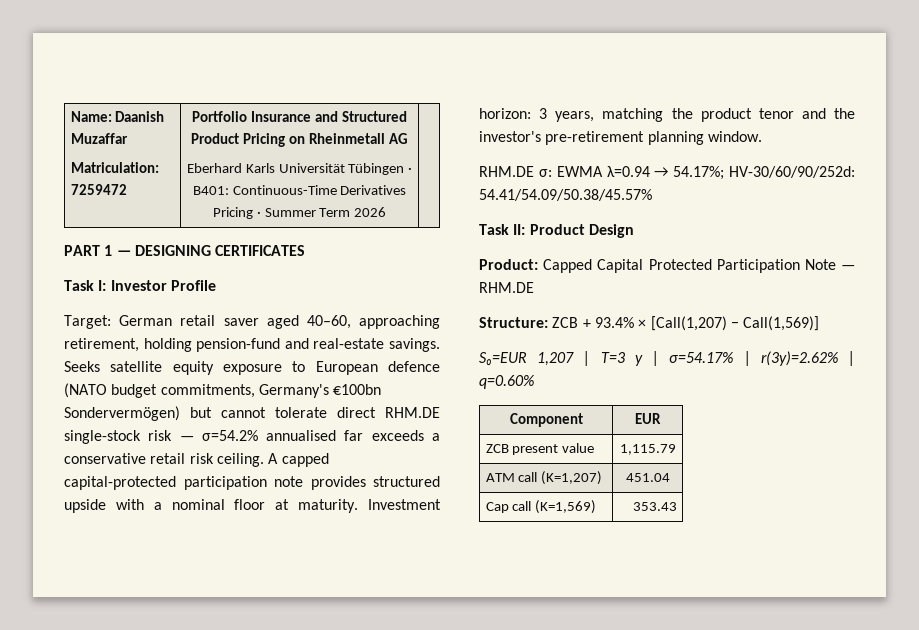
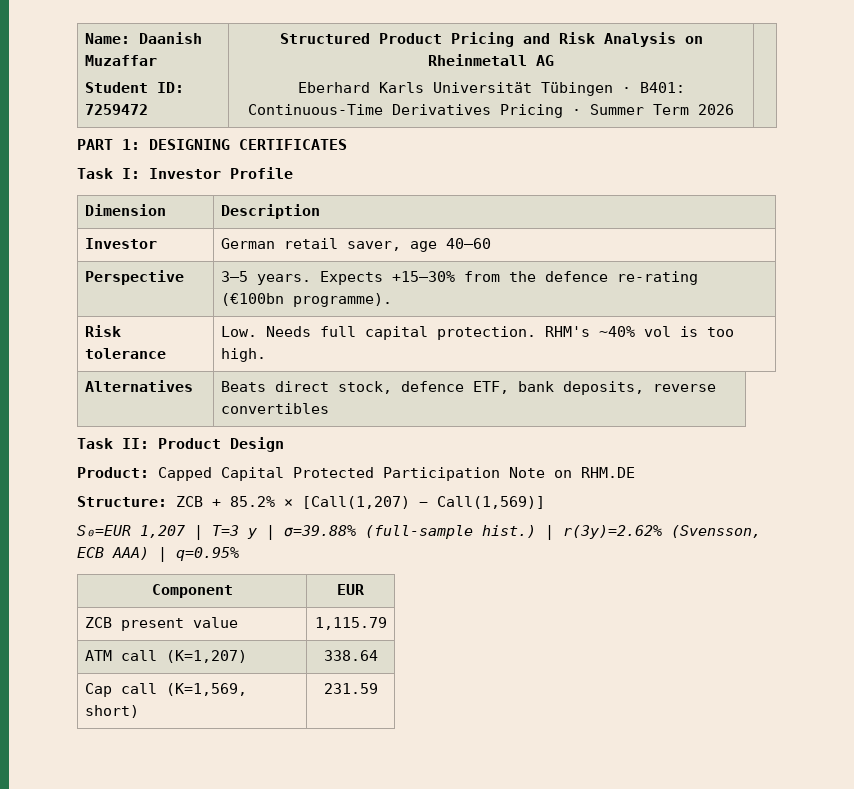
  Name: Daanish Muzaffar
- Matriculation: 7259472 | Portfolio Insurance and Structured Product Pricing on Rheinmetall AG
+ Student ID: 7259472 | Structured Product Pricing and Risk Analysis on Rheinmetall AG
- PART 1 — DESIGNING CERTIFICATES
+ PART 1: DESIGNING CERTIFICATES
- Target: German retail saver aged 40–60, approaching retirement, holding pension-fund and real-estate savings. Seeks satellite equity exposure to European defence (NATO budget commitments, Germany's €100bn Sondervermögen) but cannot tolerate direct RHM.DE single-stock risk — σ=54.2% annualised far exceeds a conservative retail risk ceiling. A capped capital-protected participation note provides structured upside with a nominal floor at maturity. Investment horizon: 3 years, matching the product tenor and the investor's pre-retirement planning window.
- RHM.DE σ: EWMA λ=0.94 → 54.17%; HV-30/60/90/252d: 54.41/54.09/50.38/45.57%
+ Dimension | Description
+ Investor | German retail saver, age 40–60
+ Perspective | 3–5 years. Expects +15–30% from the defence re-rating (€100bn programme).
+ Risk tolerance | Low. Needs full capital protection. RHM's ~40% vol is too high.
+ Alternatives | Beats direct stock, defence ETF, bank deposits, reverse convertibles
- Product: Capped Capital Protected Participation Note — RHM.DE
+ Product: Capped Capital Protected Participation Note on RHM.DE
- Structure: ZCB + 93.4% × [Call(1,207) − Call(1,569)]
+ Structure: ZCB + 85.2% × [Call(1,207) − Call(1,569)]
- S₀=EUR 1,207 | T=3 y | σ=54.17% | r(3y)=2.62% | q=0.60%
+ S₀=EUR 1,207 | T=3 y | σ=39.88% (full-sample hist.) | r(3y)=2.62% (Svensson, ECB AAA) | q=0.95%
- ATM call (K=1,207) | 451.04
+ ATM call (K=1,207) | 338.64
- Cap call (K=1,569) | 353.43
+ Cap call (K=1,569, short) | 231.59

